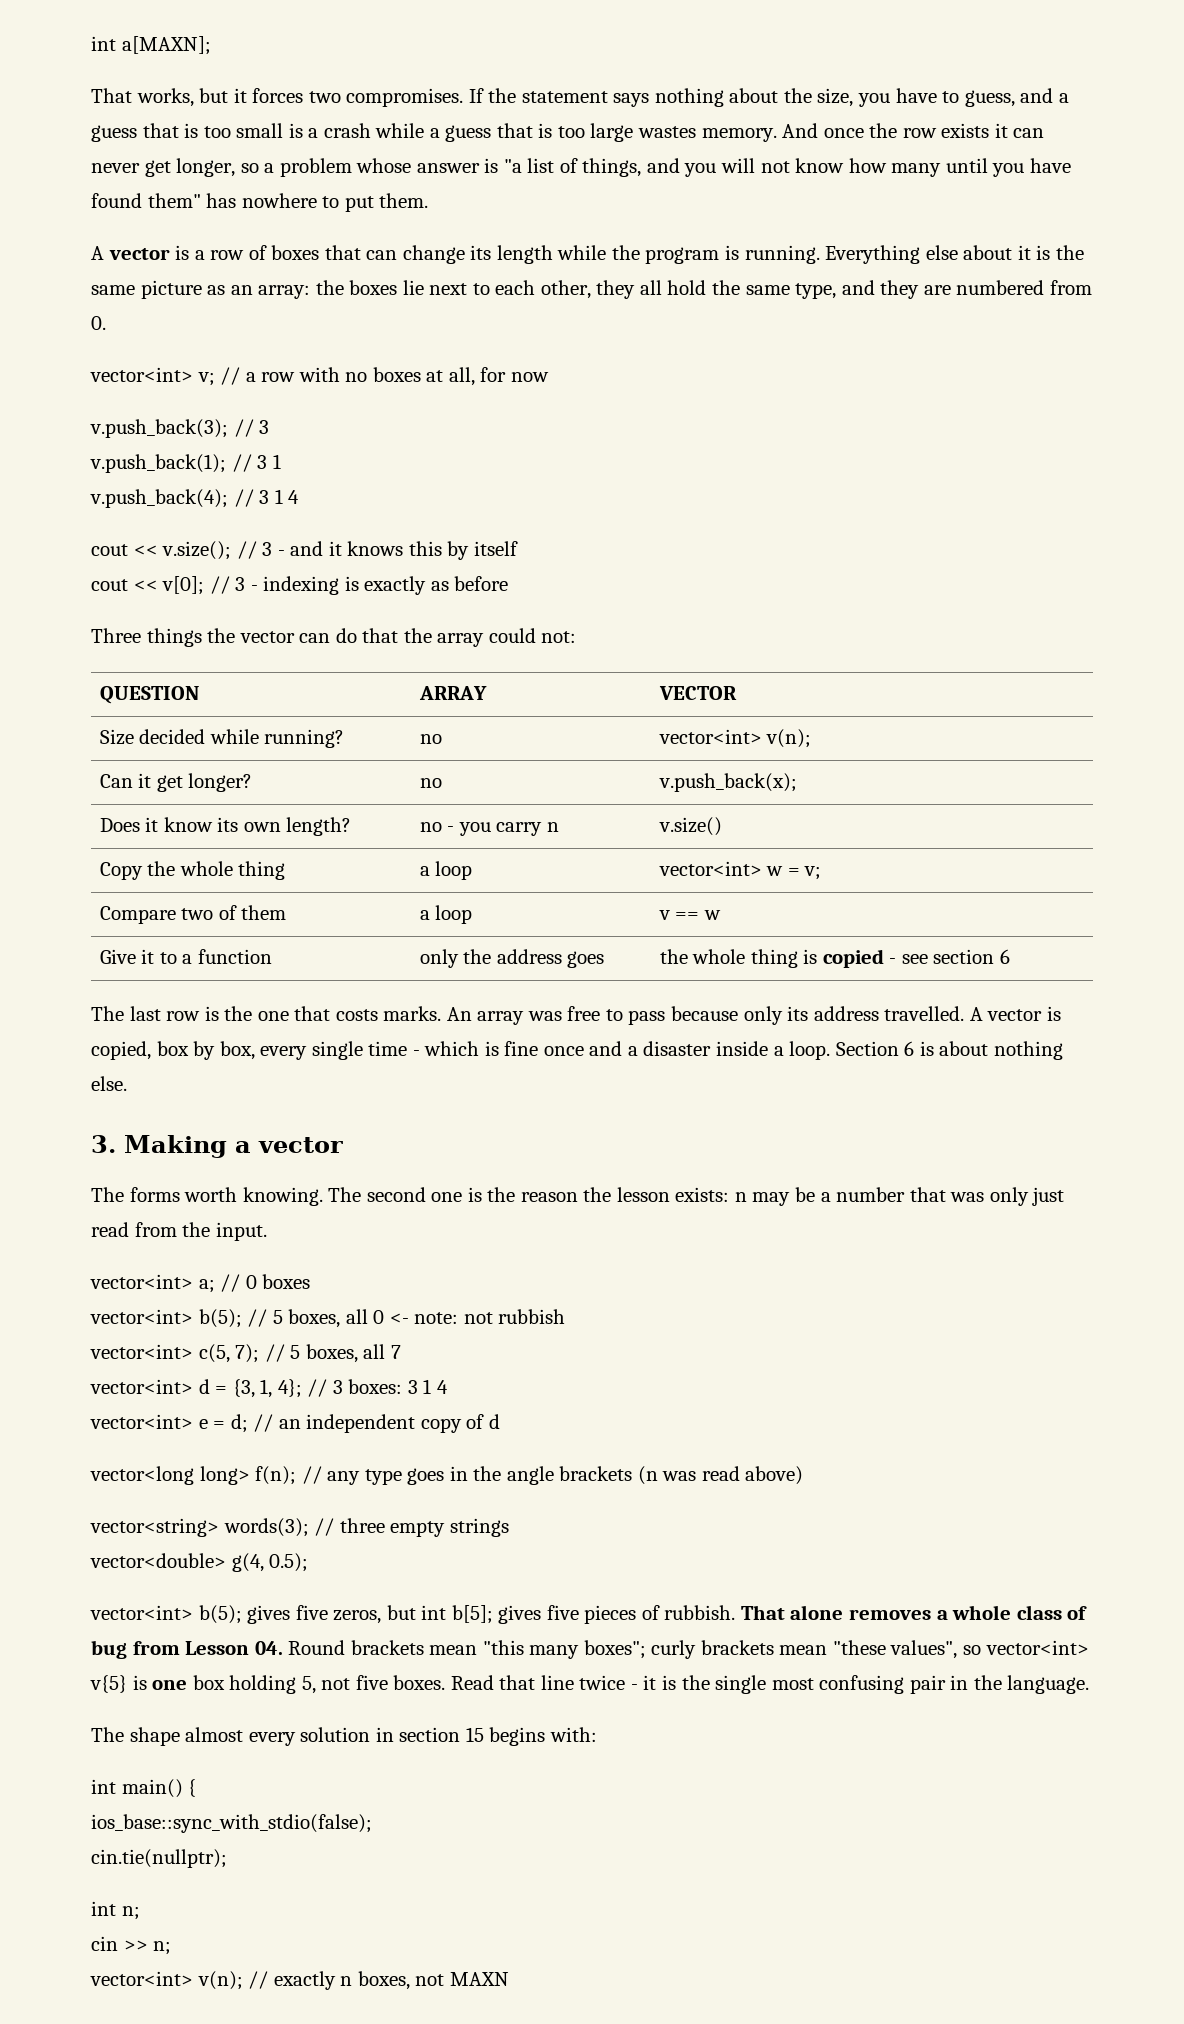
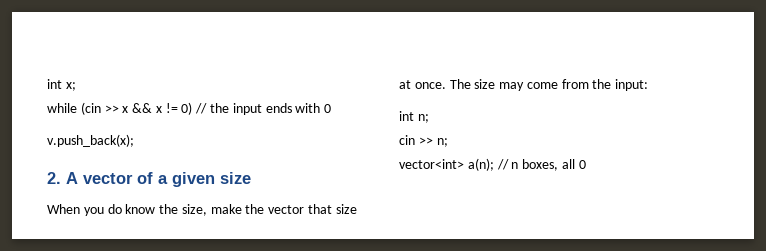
- int a[MAXN];
- That works, but it forces two compromises. If the statement says nothing about the size, you have to guess, and a guess that is too small is a crash while a guess that is too large wastes memory. And once the row exists it can never get longer, so a problem whose answer is "a list of things, and you will not know how many until you have found them" has nowhere to put them.
- A vector is a row of boxes that can change its length while the program is running. Everything else about it is the same picture as an array: the boxes lie next to each other, they all hold the same type, and they are numbered from 0.
- vector<int> v; // a row with no boxes at all, for now
- v.push_back(3); // 3
- v.push_back(1); // 3 1
- v.push_back(4); // 3 1 4
- cout << v.size(); // 3 - and it knows this by itself
- cout << v[0]; // 3 - indexing is exactly as before
- Three things the vector can do that the array could not:
- QUESTION | ARRAY | VECTOR
- Size decided while running? | no | vector<int> v(n);
- Can it get longer? | no | v.push_back(x);
- Does it know its own length? | no - you carry n | v.size()
- Copy the whole thing | a loop | vector<int> w = v;
- Compare two of them | a loop | v == w
- Give it to a function | only the address goes | the whole thing is copied - see section 6
- The last row is the one that costs marks. An array was free to pass because only its address travelled. A vector is copied, box by box, every single time - which is fine once and a disaster inside a loop. Section 6 is about nothing else.
- 3. Making a vector
- The forms worth knowing. The second one is the reason the lesson exists: n may be a number that was only just read from the input.
- vector<int> a; // 0 boxes
- vector<int> b(5); // 5 boxes, all 0 <- note: not rubbish
- vector<int> c(5, 7); // 5 boxes, all 7
- vector<int> d = {3, 1, 4}; // 3 boxes: 3 1 4
- vector<int> e = d; // an independent copy of d
- vector<long long> f(n); // any type goes in the angle brackets (n was read above)
- vector<string> words(3); // three empty strings
- vector<double> g(4, 0.5);
- vector<int> b(5); gives five zeros, but int b[5]; gives five pieces of rubbish. That alone removes a whole class of bug from Lesson 04. Round brackets mean "this many boxes"; curly brackets mean "these values", so vector<int> v{5} is one box holding 5, not five boxes. Read that line twice - it is the single most confusing pair in the language.
- The shape almost every solution in section 15 begins with:
- int main() {
- ios_base::sync_with_stdio(false);
- cin.tie(nullptr);
+ int x;
+ while (cin >> x && x != 0) // the input ends with 0
+ v.push_back(x);
+ 2. A vector of a given size
+ When you do know the size, make the vector that size at once. The size may come from the input:
- vector<int> v(n); // exactly n boxes, not MAXN
+ vector<int> a(n); // n boxes, all 0

